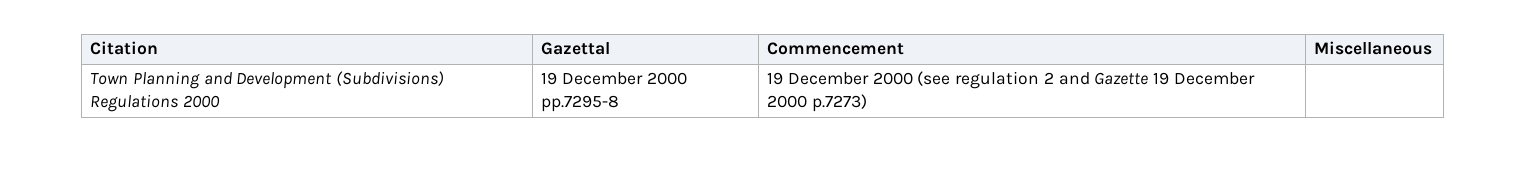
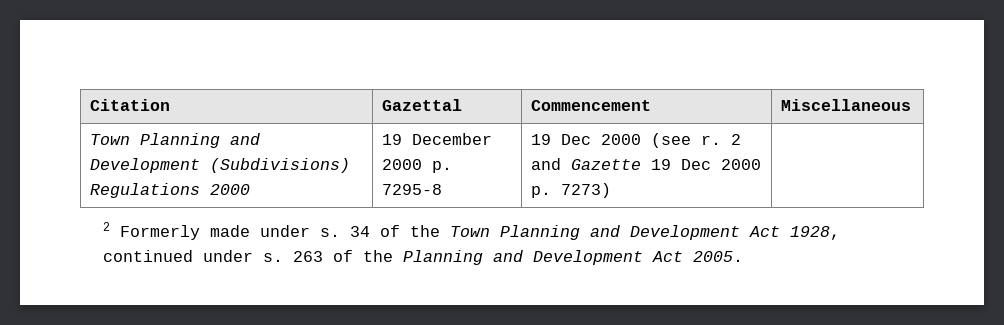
- Town Planning and Development (Subdivisions) Regulations 2000 | 19 December 2000 pp.7295-8 | 19 December 2000 (see regulation 2 and Gazette 19 December 2000 p.7273) |
+ Town Planning and Development (Subdivisions) Regulations 2000 | 19 December 2000 p. 7295-8 | 19 Dec 2000 (see r. 2 and Gazette 19 Dec 2000 p. 7273) |
+ 2 Formerly made under s. 34 of the Town Planning and Development Act 1928, continued under s. 263 of the Planning and Development Act 2005.

